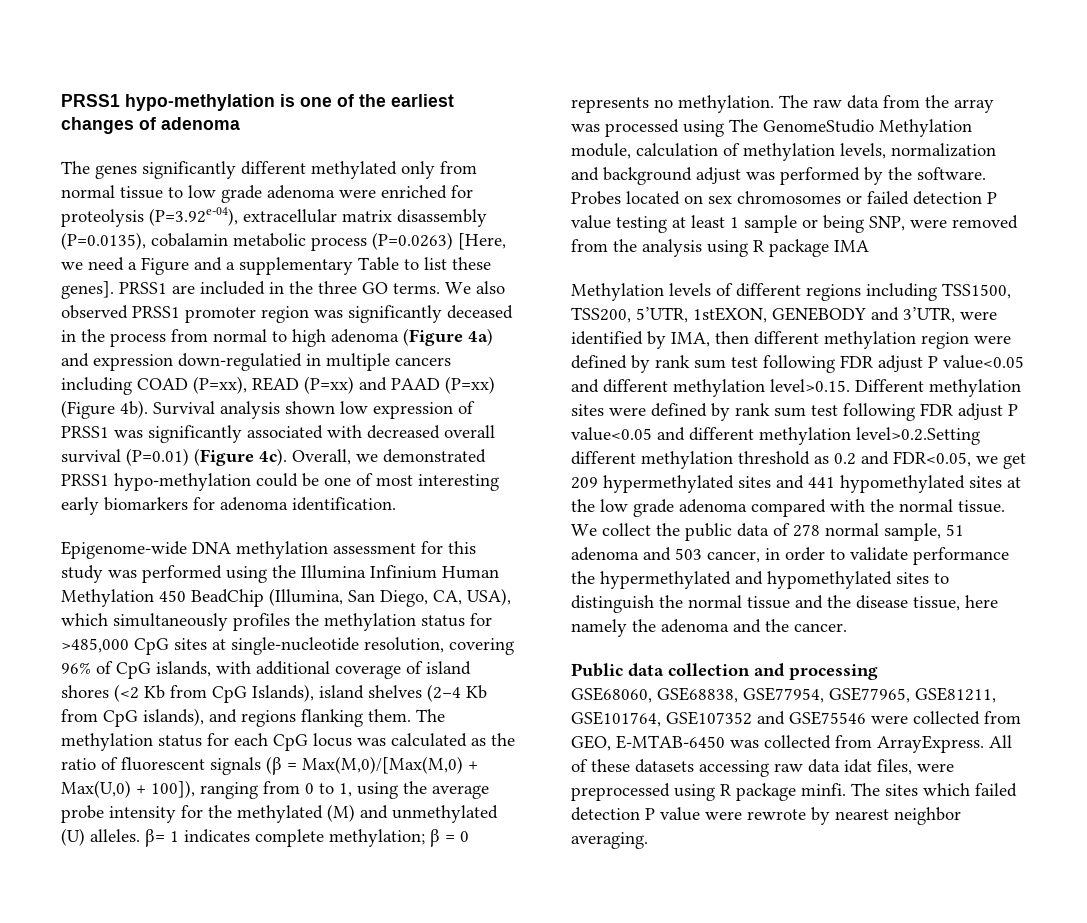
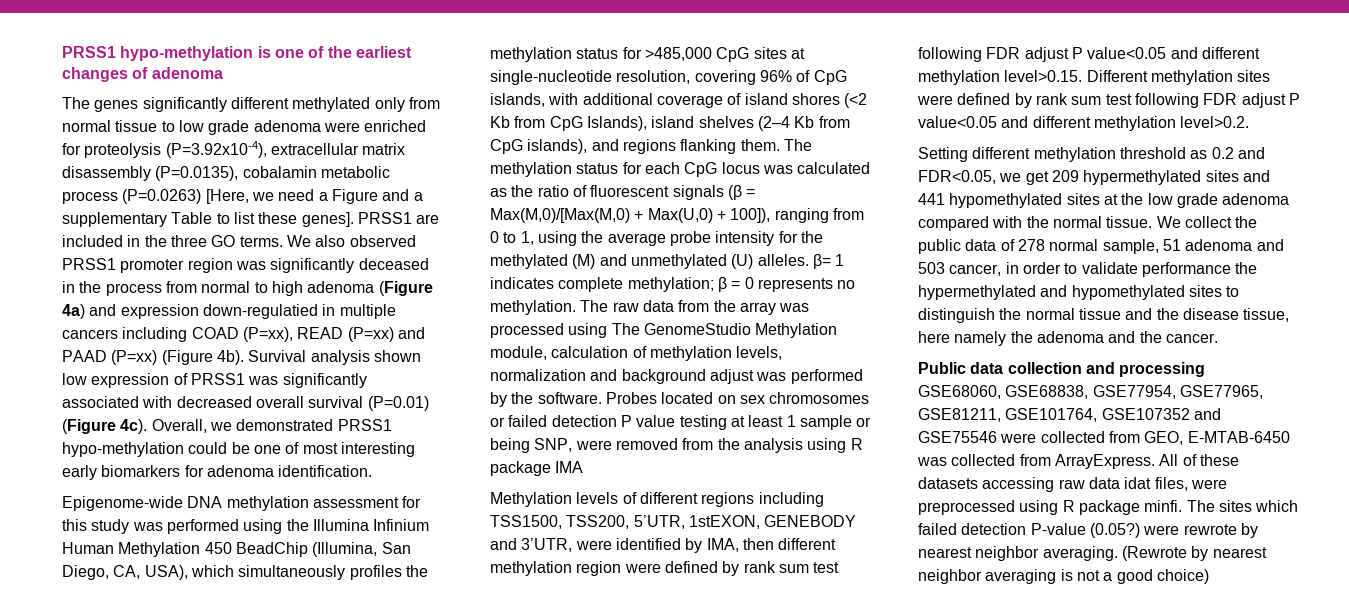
- The genes significantly different methylated only from normal tissue to low grade adenoma were enriched for proteolysis (P=3.92e-04), extracellular matrix disassembly (P=0.0135), cobalamin metabolic process (P=0.0263) [Here, we need a Figure and a supplementary Table to list these genes].
+ The genes significantly different methylated only from normal tissue to low grade adenoma were enriched for proteolysis (P=3.92x10-4), extracellular matrix disassembly (P=0.0135), cobalamin metabolic process (P=0.0263) [Here, we need a Figure and a supplementary Table to list these genes].
- Methylation levels of different regions including TSS1500, TSS200, 5’UTR, 1stEXON, GENEBODY and 3’UTR, were identified by IMA, then different methylation region were defined by rank sum test following FDR adjust P value<0.05 and different methylation level>0.15. Different methylation sites were defined by rank sum test following FDR adjust P value<0.05 and different methylation level>0.2.Setting different methylation threshold as 0.2 and FDR<0.05, we get 209 hypermethylated sites and 441 hypomethylated sites at the low grade adenoma compared with the normal tissue.
+ Methylation levels of different regions including TSS1500, TSS200, 5’UTR, 1stEXON, GENEBODY and 3’UTR, were identified by IMA, then different methylation region were defined by rank sum test following FDR adjust P value<0.05 and different methylation level>0.15. Different methylation sites were defined by rank sum test following FDR adjust P value<0.05 and different methylation level>0.2.
+ Setting different methylation threshold as 0.2 and FDR<0.05, we get 209 hypermethylated sites and 441 hypomethylated sites at the low grade adenoma compared with the normal tissue.
- The sites which failed detection P value were rewrote by nearest neighbor averaging.
+ The sites which failed detection P-value (0.05?) were rewrote by nearest neighbor averaging.
+ (Rewrote by nearest neighbor averaging is not a good choice)

